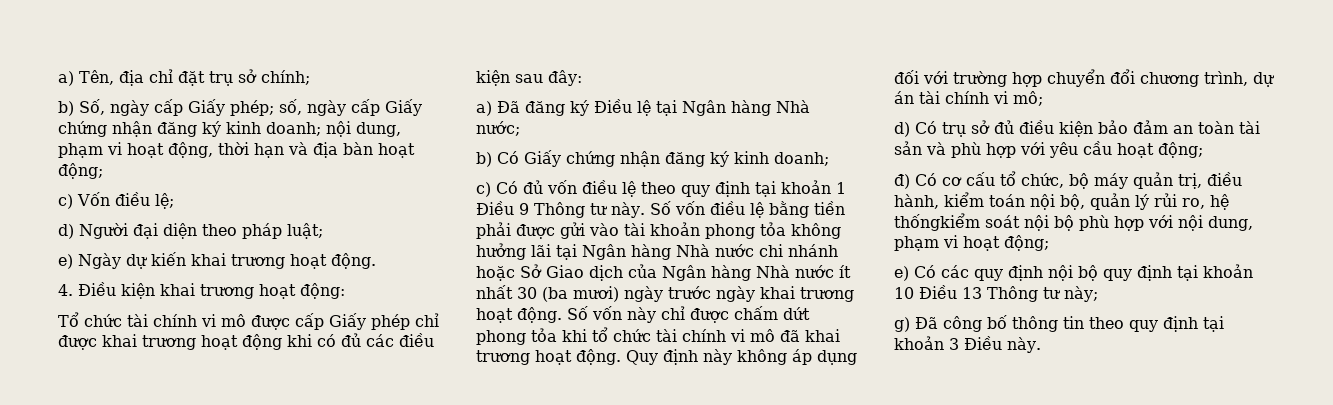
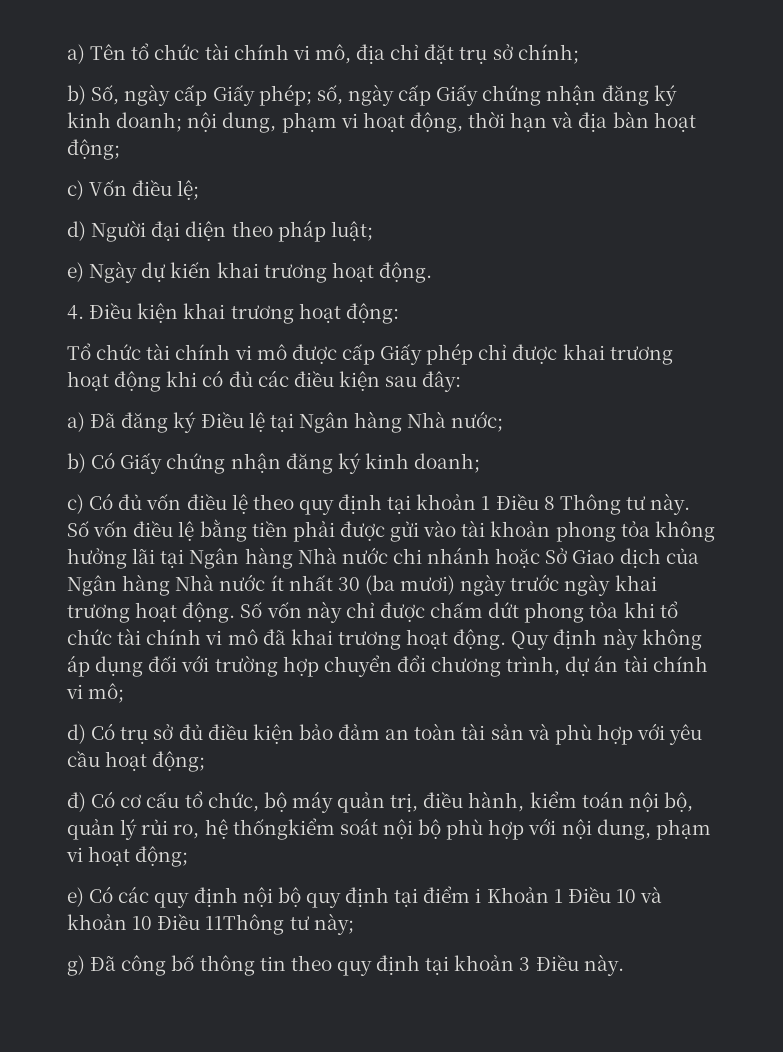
- a) Tên, địa chỉ đặt trụ sở chính;
+ a) Tên tổ chức tài chính vi mô, địa chỉ đặt trụ sở chính;
- c) Có đủ vốn điều lệ theo quy định tại khoản 1 Điều 9 Thông tư này.
+ c) Có đủ vốn điều lệ theo quy định tại khoản 1 Điều 8 Thông tư này.
- e) Có các quy định nội bộ quy định tại khoản 10 Điều 13 Thông tư này;
+ e) Có các quy định nội bộ quy định tại điểm i Khoản 1 Điều 10 và khoản 10 Điều 11Thông tư này;

